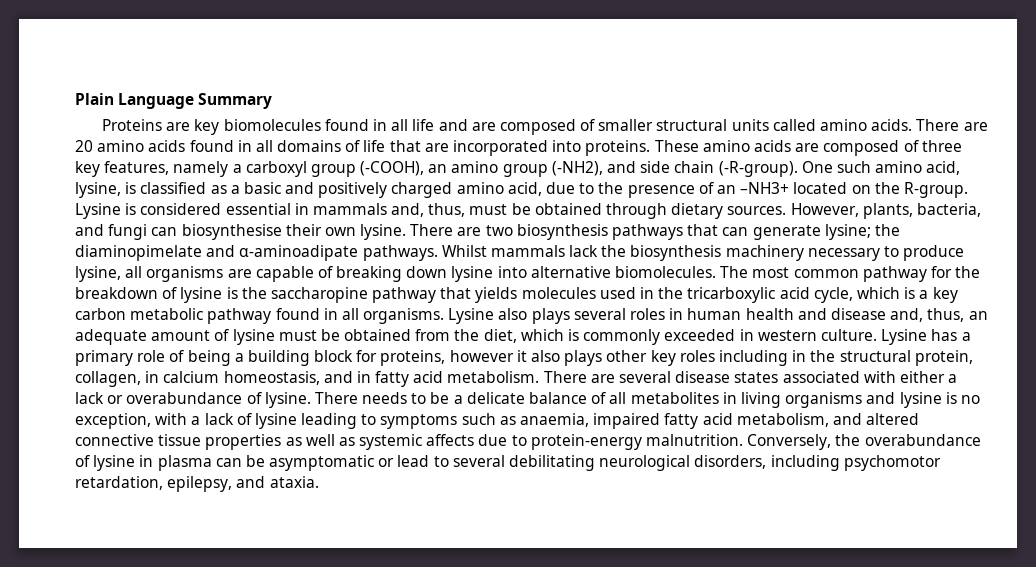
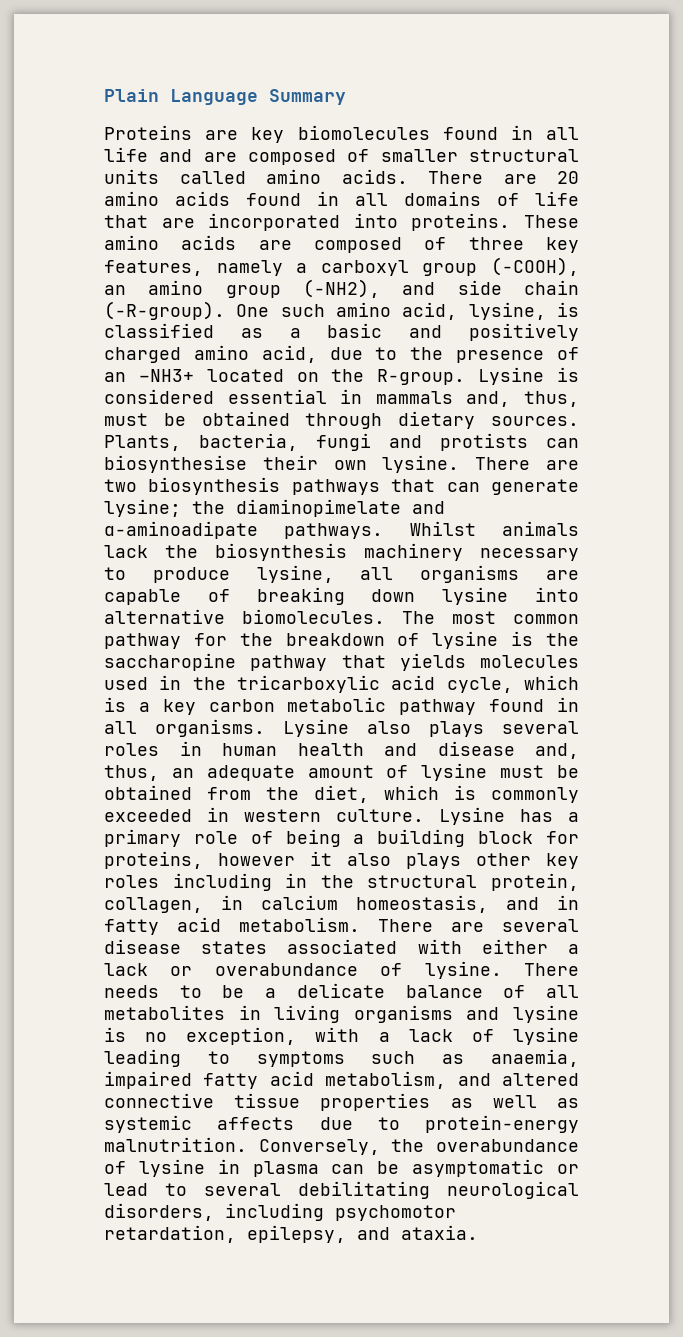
- However, plants, bacteria, and fungi can biosynthesise their own lysine.
+ Plants, bacteria, fungi and protists can biosynthesise their own lysine.
- Whilst mammals lack the biosynthesis machinery necessary to produce lysine, all organisms are capable of breaking down lysine into alternative biomolecules.
+ Whilst animals lack the biosynthesis machinery necessary to produce lysine, all organisms are capable of breaking down lysine into alternative biomolecules.

